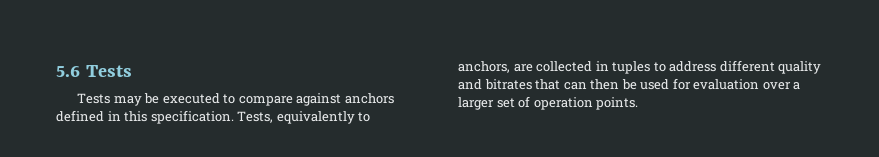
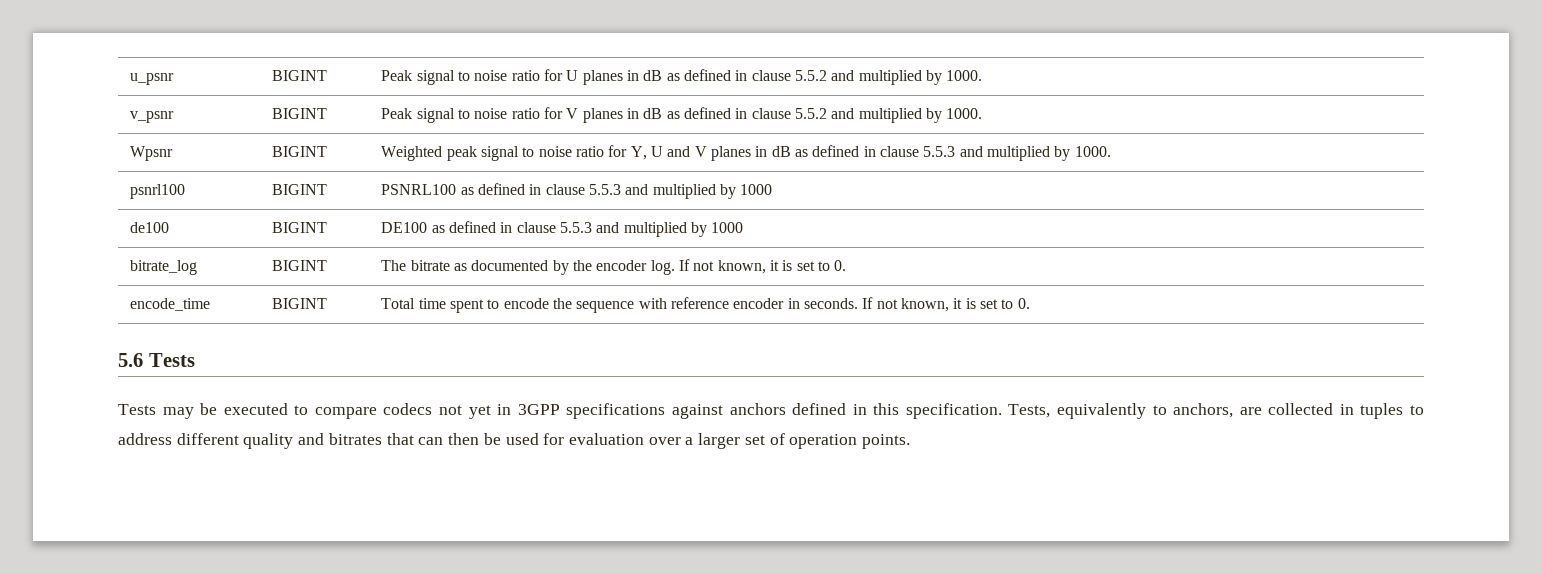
+ u_psnr | BIGINT | Peak signal to noise ratio for U planes in dB as defined in clause 5.5.2 and multiplied by 1000.
+ v_psnr | BIGINT | Peak signal to noise ratio for V planes in dB as defined in clause 5.5.2 and multiplied by 1000.
+ Wpsnr | BIGINT | Weighted peak signal to noise ratio for Y, U and V planes in dB as defined in clause 5.5.3 and multiplied by 1000.
+ psnrl100 | BIGINT | PSNRL100 as defined in clause 5.5.3 and multiplied by 1000
+ de100 | BIGINT | DE100 as defined in clause 5.5.3 and multiplied by 1000
+ bitrate_log | BIGINT | The bitrate as documented by the encoder log. If not known, it is set to 0.
+ encode_time | BIGINT | Total time spent to encode the sequence with reference encoder in seconds. If not known, it is set to 0.
- Tests may be executed to compare against anchors defined in this specification.
+ Tests may be executed to compare codecs not yet in 3GPP specifications against anchors defined in this specification.

